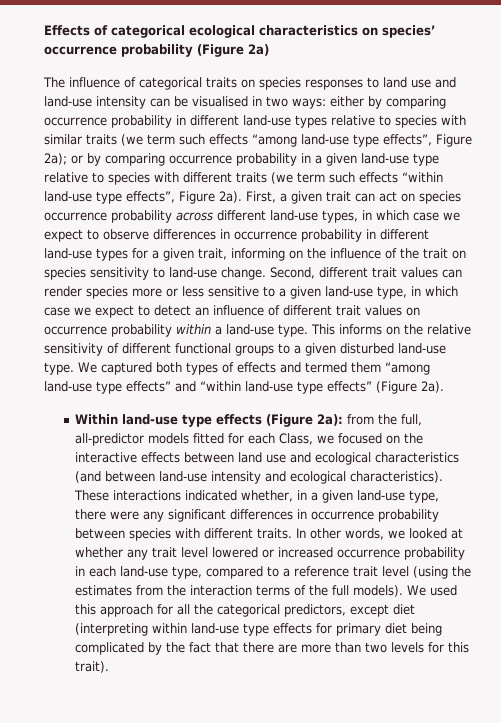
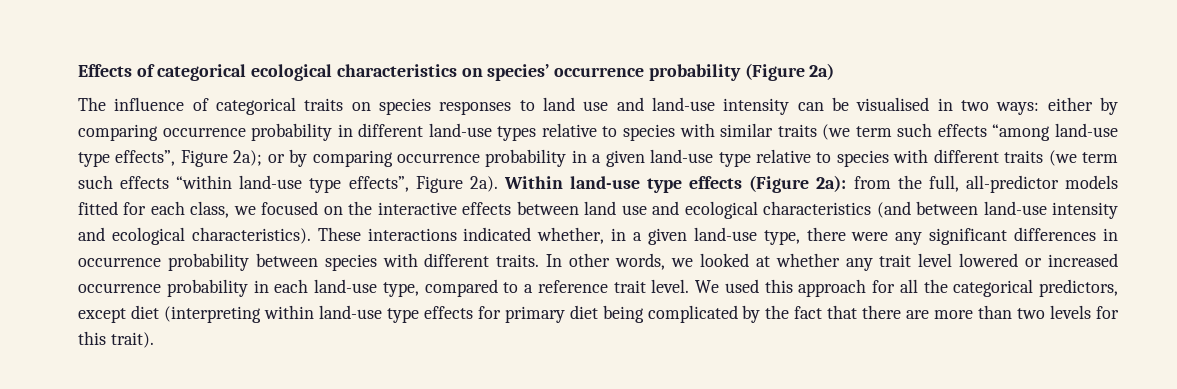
- or by comparing occurrence probability in a given land-use type relative to species with different traits (we term such effects “within land-use type effects”, Figure 2a). First, a given trait can act on species occurrence probability across different land-use types, in which case we expect to observe differences in occurrence probability in different land-use types for a given trait, informing on the influence of the trait on species sensitivity to land-use change. Second, different trait values can render species more or less sensitive to a given land-use type, in which case we expect to detect an influence of different trait values on occurrence probability within a land-use type. This informs on the relative sensitivity of different functional groups to a given disturbed land-use type. We captured both types of effects and termed them “among land-use type effects” and “within land-use type effects” (Figure 2a).
- Within land-use type effects (Figure 2a): from the full, all-predictor models fitted for each Class, we focused on the interactive effects between land use and ecological characteristics (and between land-use intensity and ecological characteristics).
+ or by comparing occurrence probability in a given land-use type relative to species with different traits (we term such effects “within land-use type effects”, Figure 2a). Within land-use type effects (Figure 2a): from the full, all-predictor models fitted for each class, we focused on the interactive effects between land use and ecological characteristics (and between land-use intensity and ecological characteristics).
- In other words, we looked at whether any trait level lowered or increased occurrence probability in each land-use type, compared to a reference trait level (using the estimates from the interaction terms of the full models).
+ In other words, we looked at whether any trait level lowered or increased occurrence probability in each land-use type, compared to a reference trait level.

